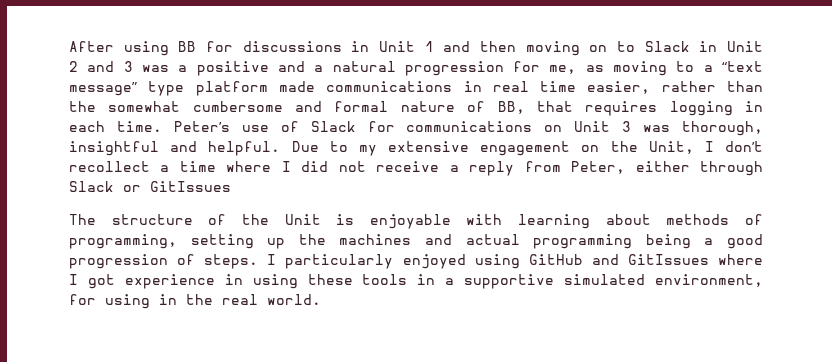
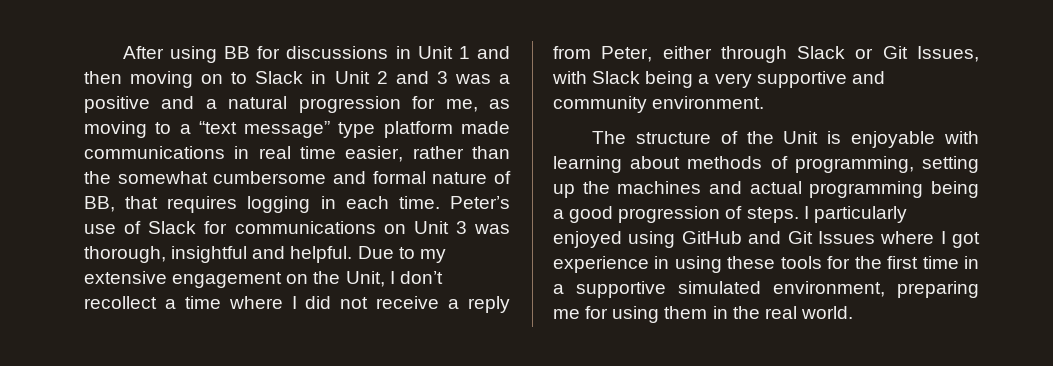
- Due to my extensive engagement on the Unit, I don’t recollect a time where I did not receive a reply from Peter, either through Slack or GitIssues
+ Due to my extensive engagement on the Unit, I don’t recollect a time where I did not receive a reply from Peter, either through Slack or Git Issues, with Slack being a very supportive and community environment.
- I particularly enjoyed using GitHub and GitIssues where I got experience in using these tools in a supportive simulated environment, for using in the real world.
+ I particularly enjoyed using GitHub and Git Issues where I got experience in using these tools for the first time in a supportive simulated environment, preparing me for using them in the real world.

